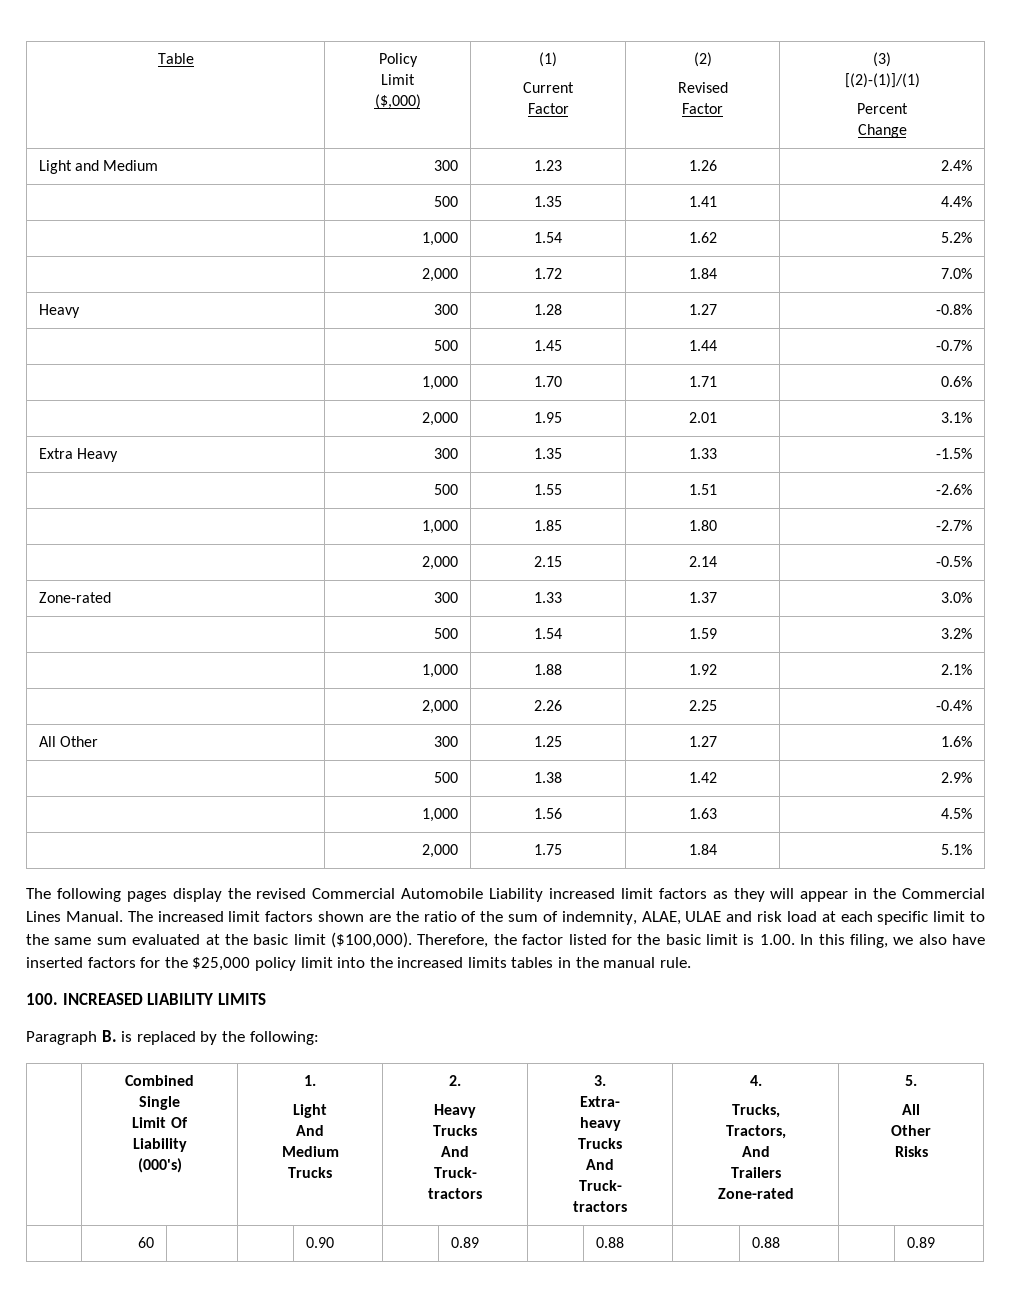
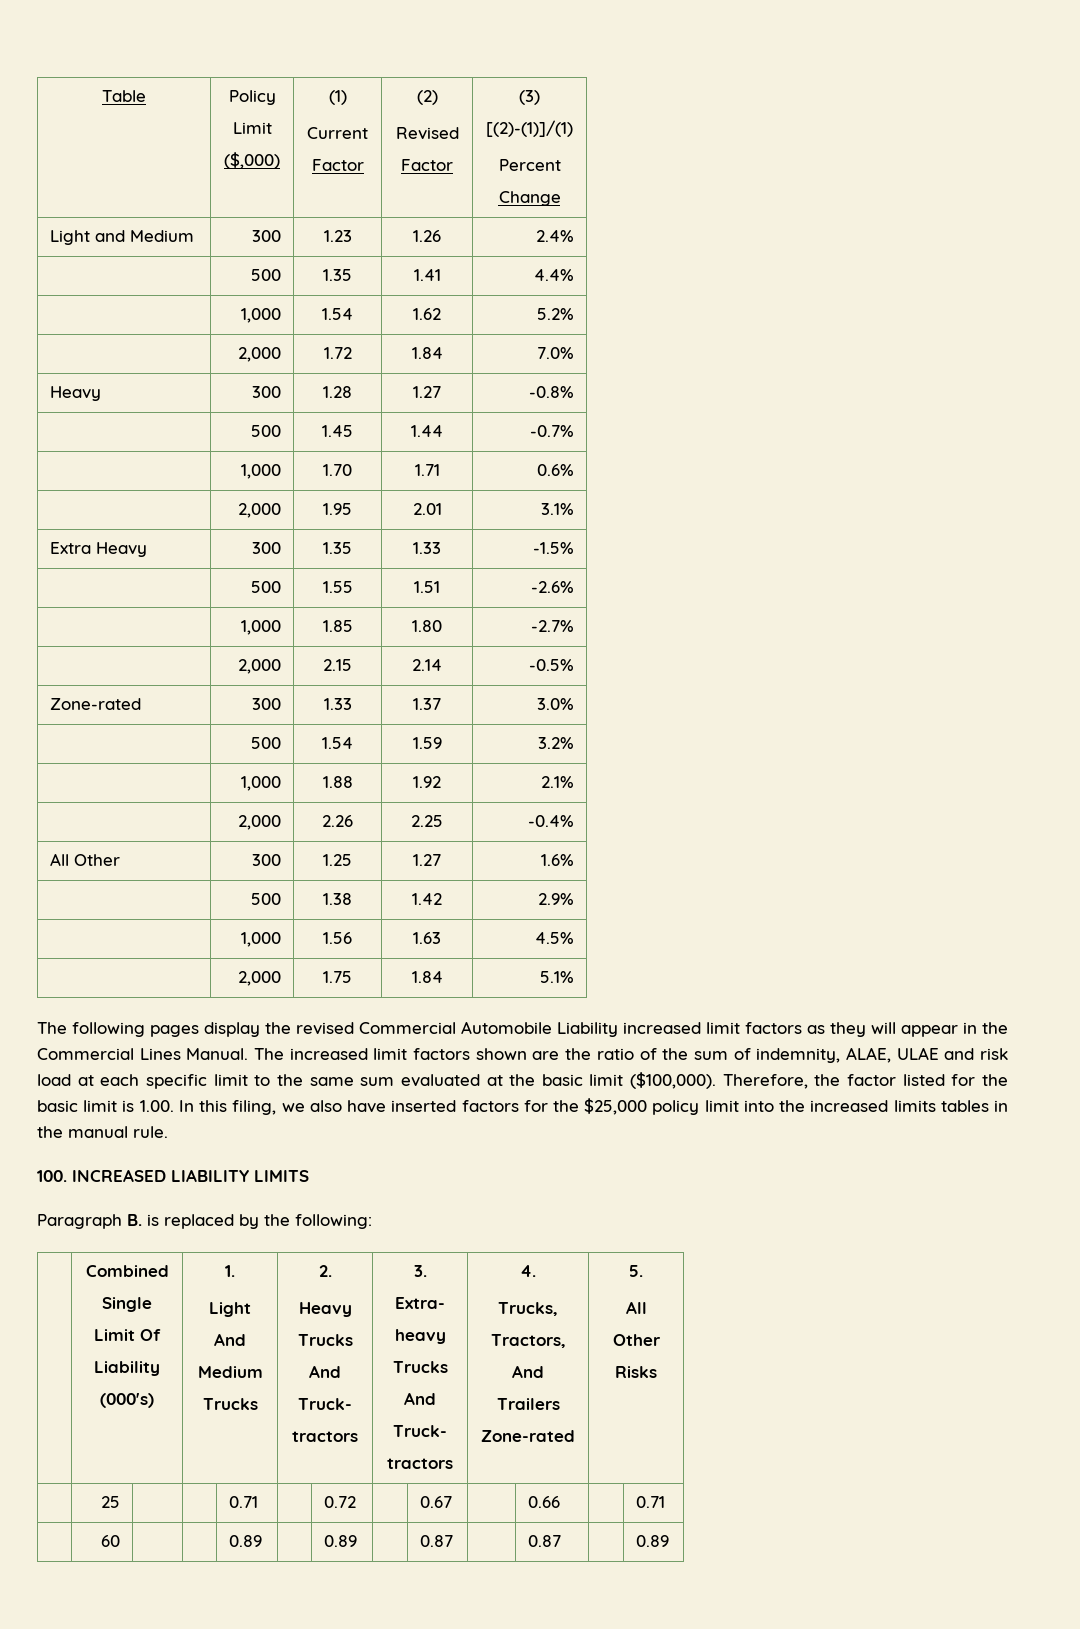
- | 60 | | | 0.90 | | 0.89 | | 0.88 | | 0.88 | | 0.89
+ | 25 | | | 0.71 | | 0.72 | | 0.67 | | 0.66 | | 0.71
+ | 60 | | | 0.89 | | 0.89 | | 0.87 | | 0.87 | | 0.89

